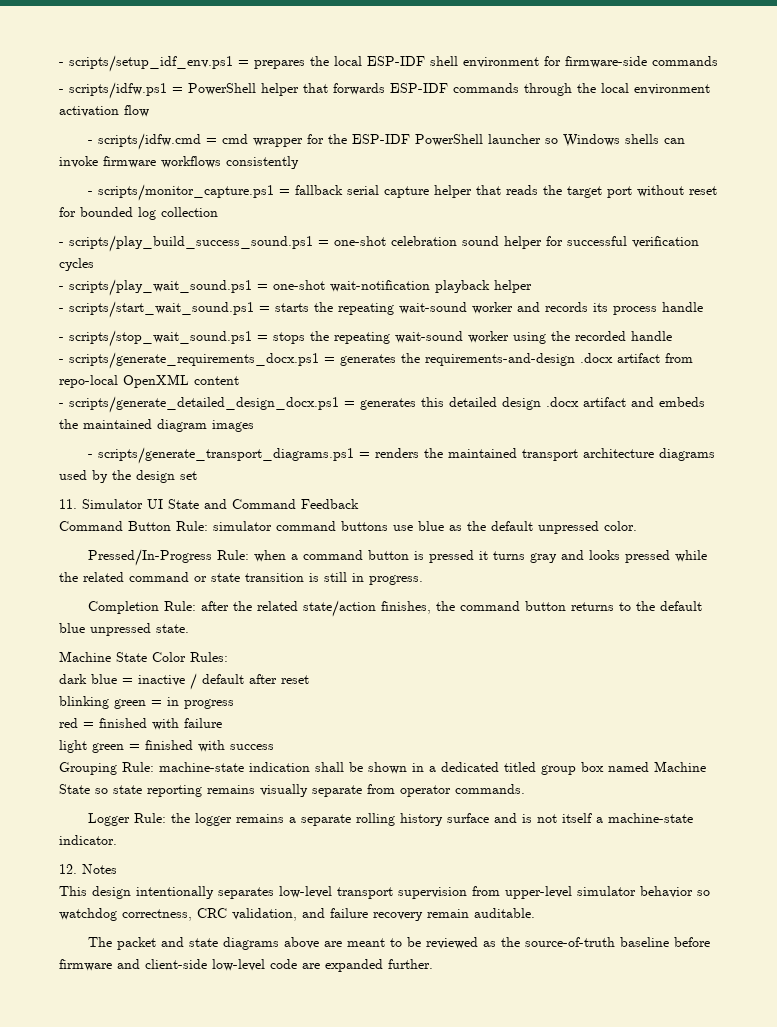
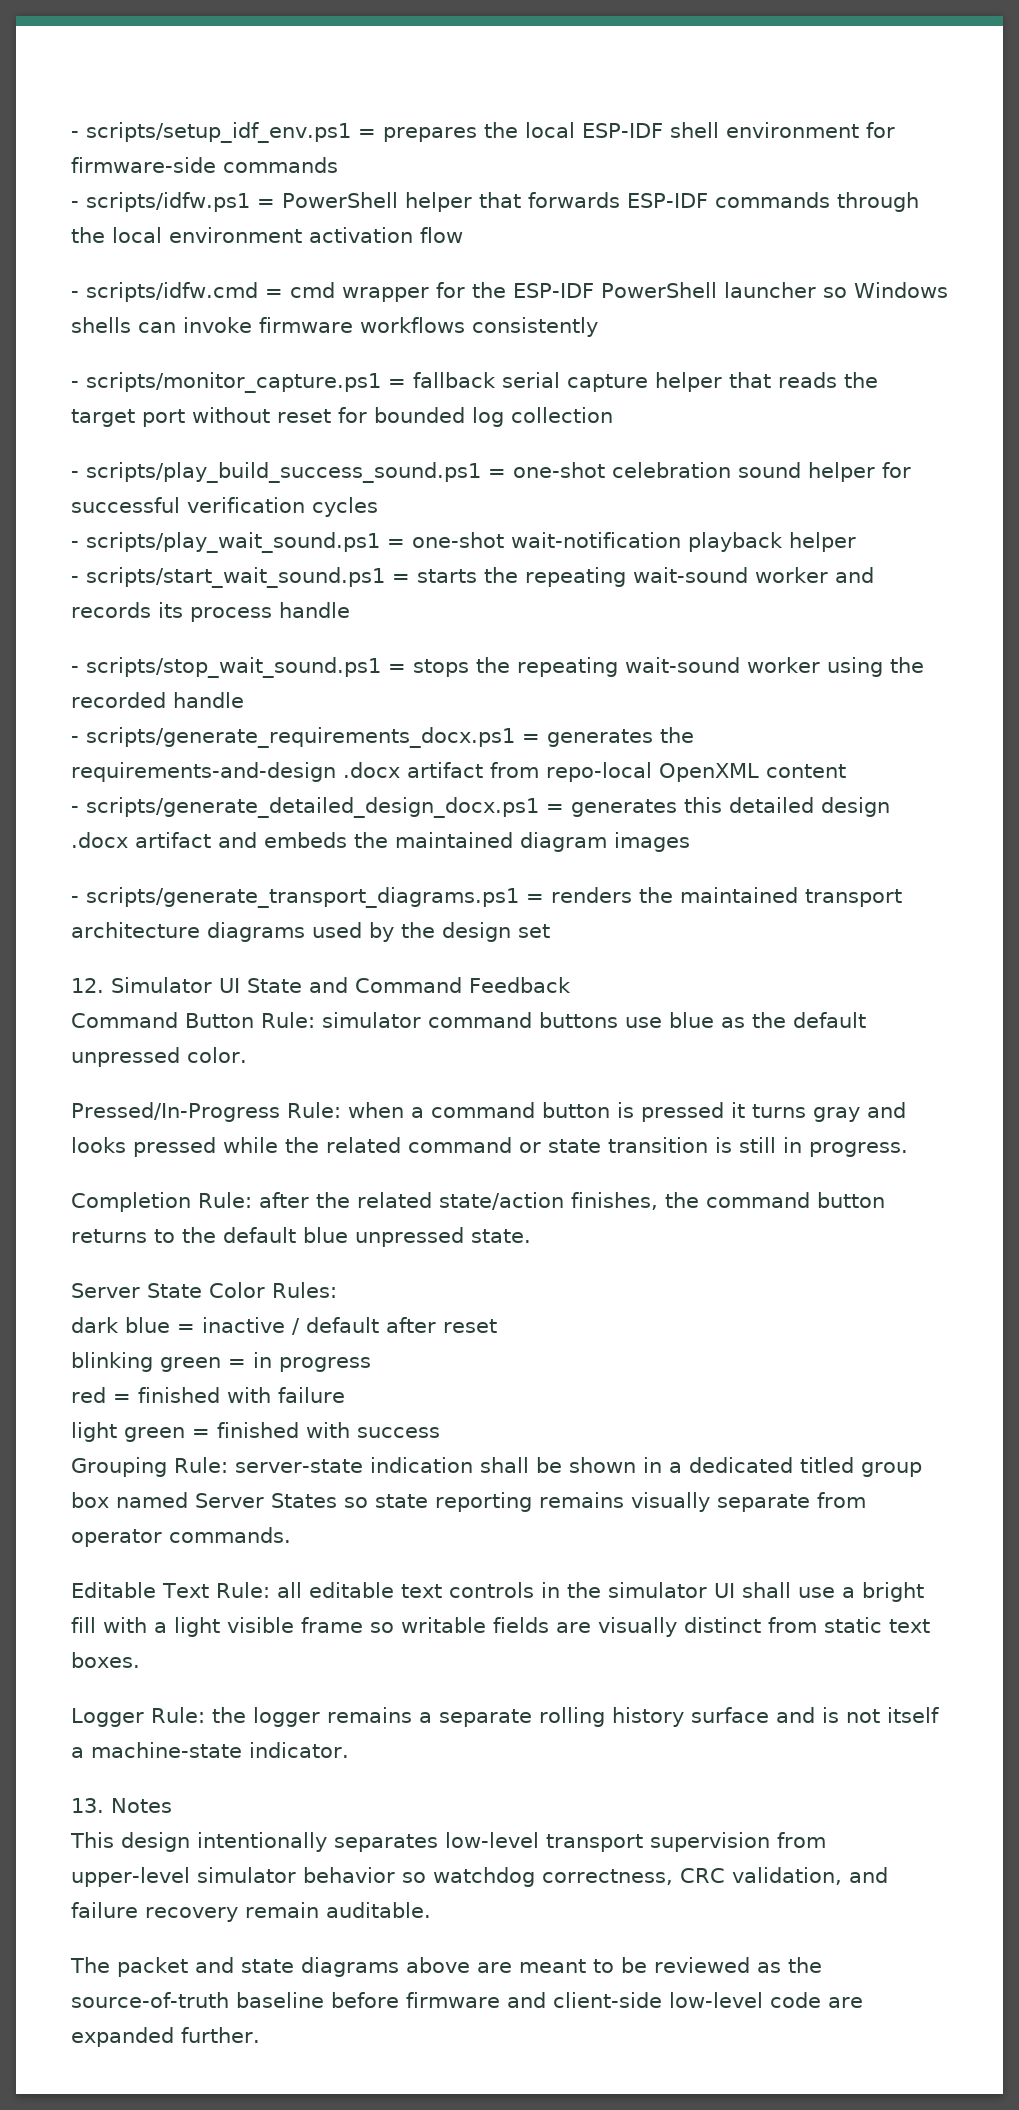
- 11. Simulator UI State and Command Feedback
+ 12. Simulator UI State and Command Feedback
- Machine State Color Rules:
+ Server State Color Rules:
- Grouping Rule: machine-state indication shall be shown in a dedicated titled group box named Machine State so state reporting remains visually separate from operator commands.
+ Grouping Rule: server-state indication shall be shown in a dedicated titled group box named Server States so state reporting remains visually separate from operator commands.
+ Editable Text Rule: all editable text controls in the simulator UI shall use a bright fill with a light visible frame so writable fields are visually distinct from static text boxes.
- 12. Notes
+ 13. Notes

